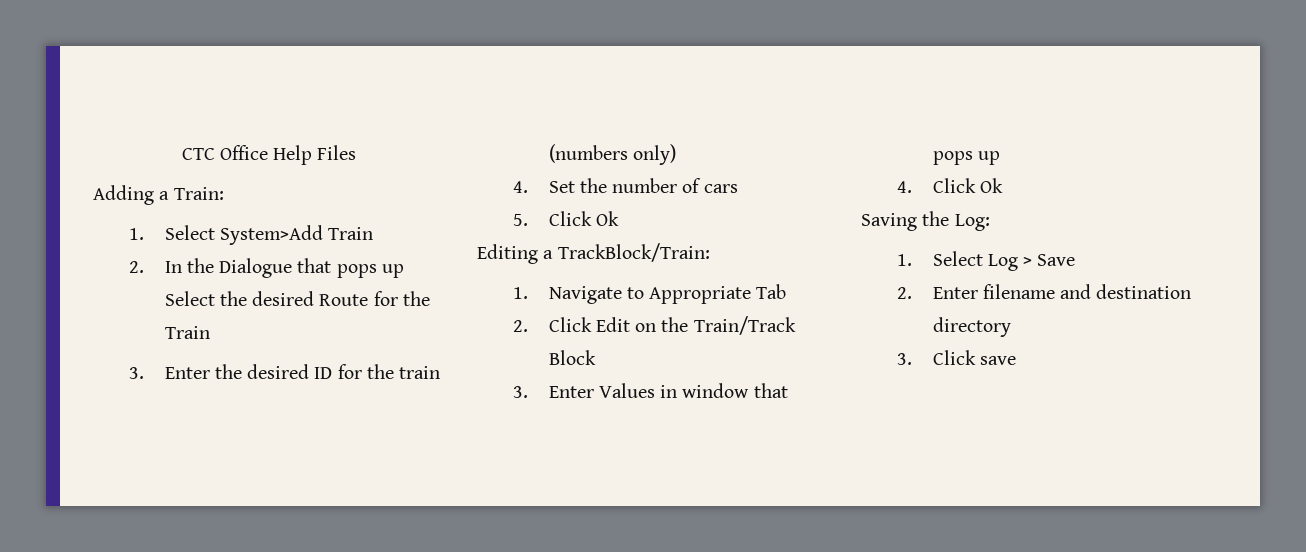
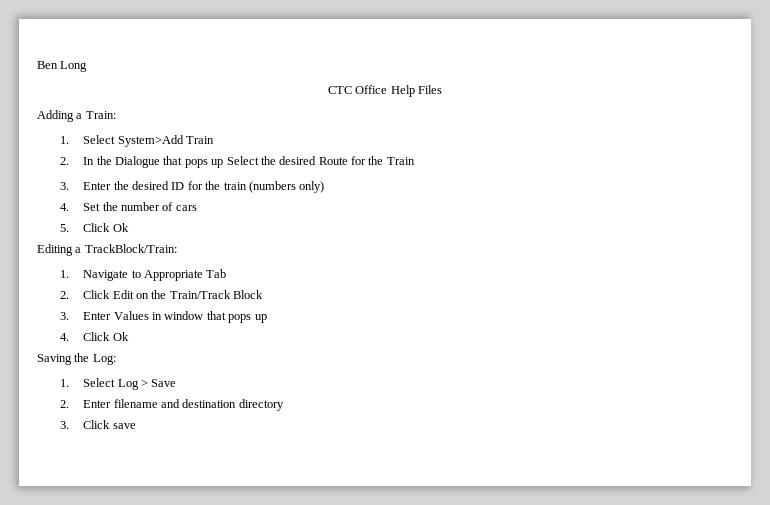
+ Ben Long

